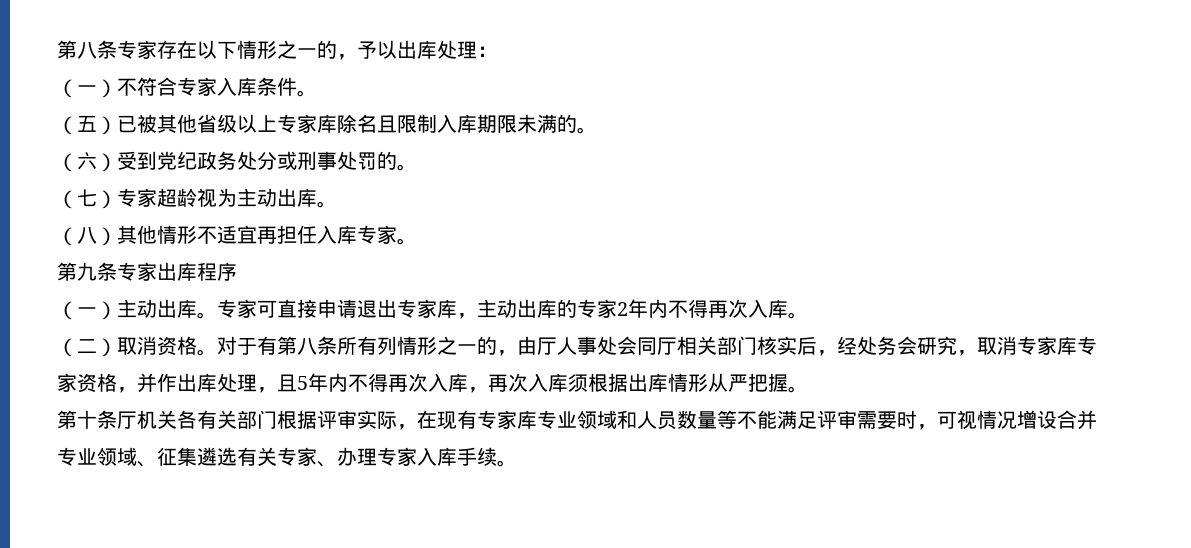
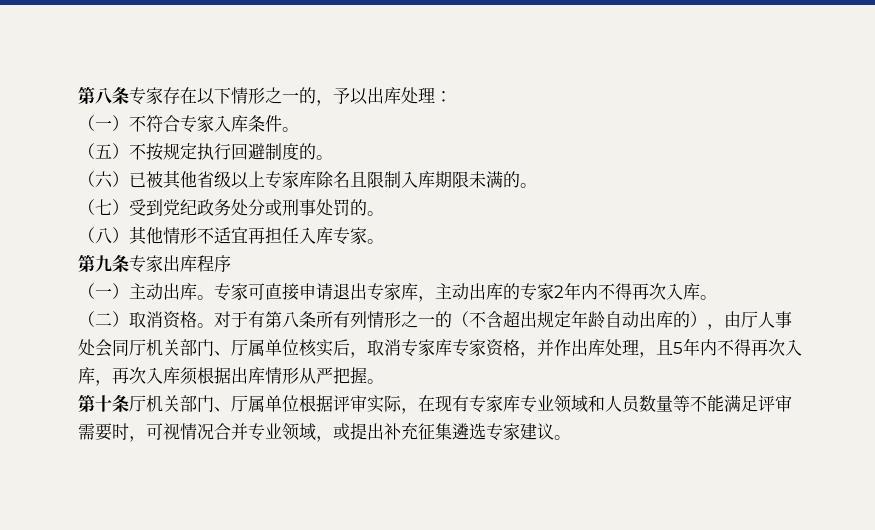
- （五）已被其他省级以上专家库除名且限制入库期限未满的。
+ （五）不按规定执行回避制度的。
+ （六）已被其他省级以上专家库除名且限制入库期限未满的。
- （六）受到党纪政务处分或刑事处罚的。
+ （七）受到党纪政务处分或刑事处罚的。
- （七）专家超龄视为主动出库。
- 对于有第八条所有列情形之一的，由厅人事处会同厅相关部门核实后，经处务会研究，取消专家库专家资格，并作出库处理，且5年内不得再次入库，再次入库须根据出库情形从严把握。
+ 对于有第八条所有列情形之一的（不含超出规定年龄自动出库的），由厅人事处会同厅机关部门、厅属单位核实后，取消专家库专家资格，并作出库处理，且5年内不得再次入库，再次入库须根据出库情形从严把握。
- 第十条厅机关各有关部门根据评审实际，在现有专家库专业领域和人员数量等不能满足评审需要时，可视情况增设合并专业领域、征集遴选有关专家、办理专家入库手续。
+ 第十条厅机关部门、厅属单位根据评审实际，在现有专家库专业领域和人员数量等不能满足评审需要时，可视情况合并专业领域，或提出补充征集遴选专家建议。

